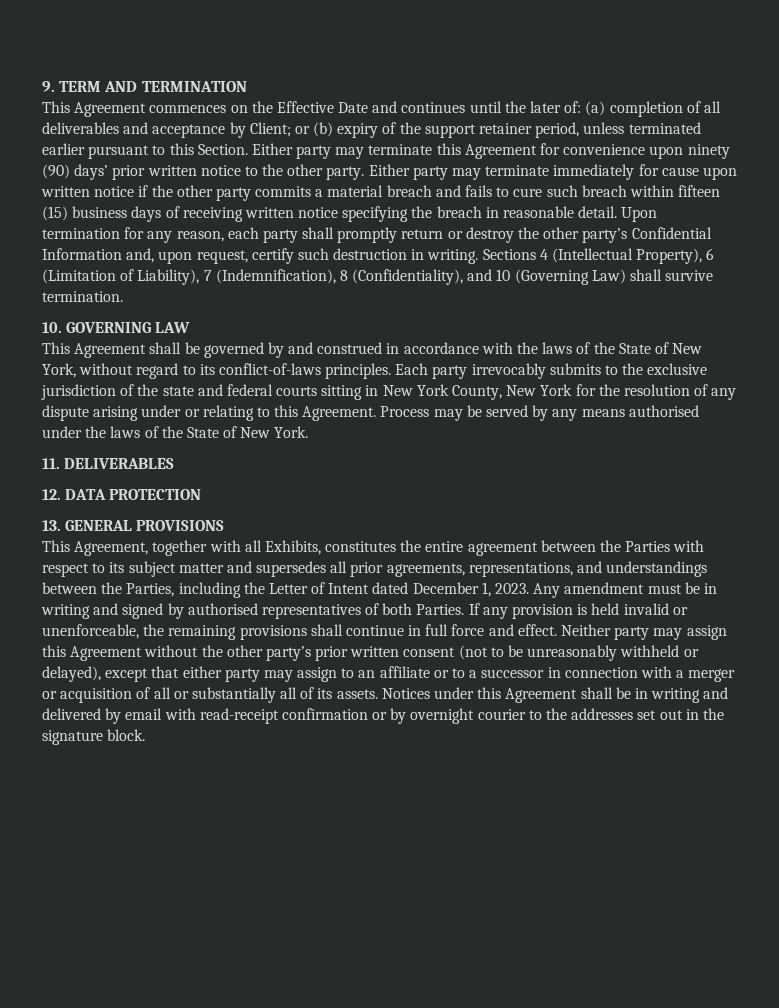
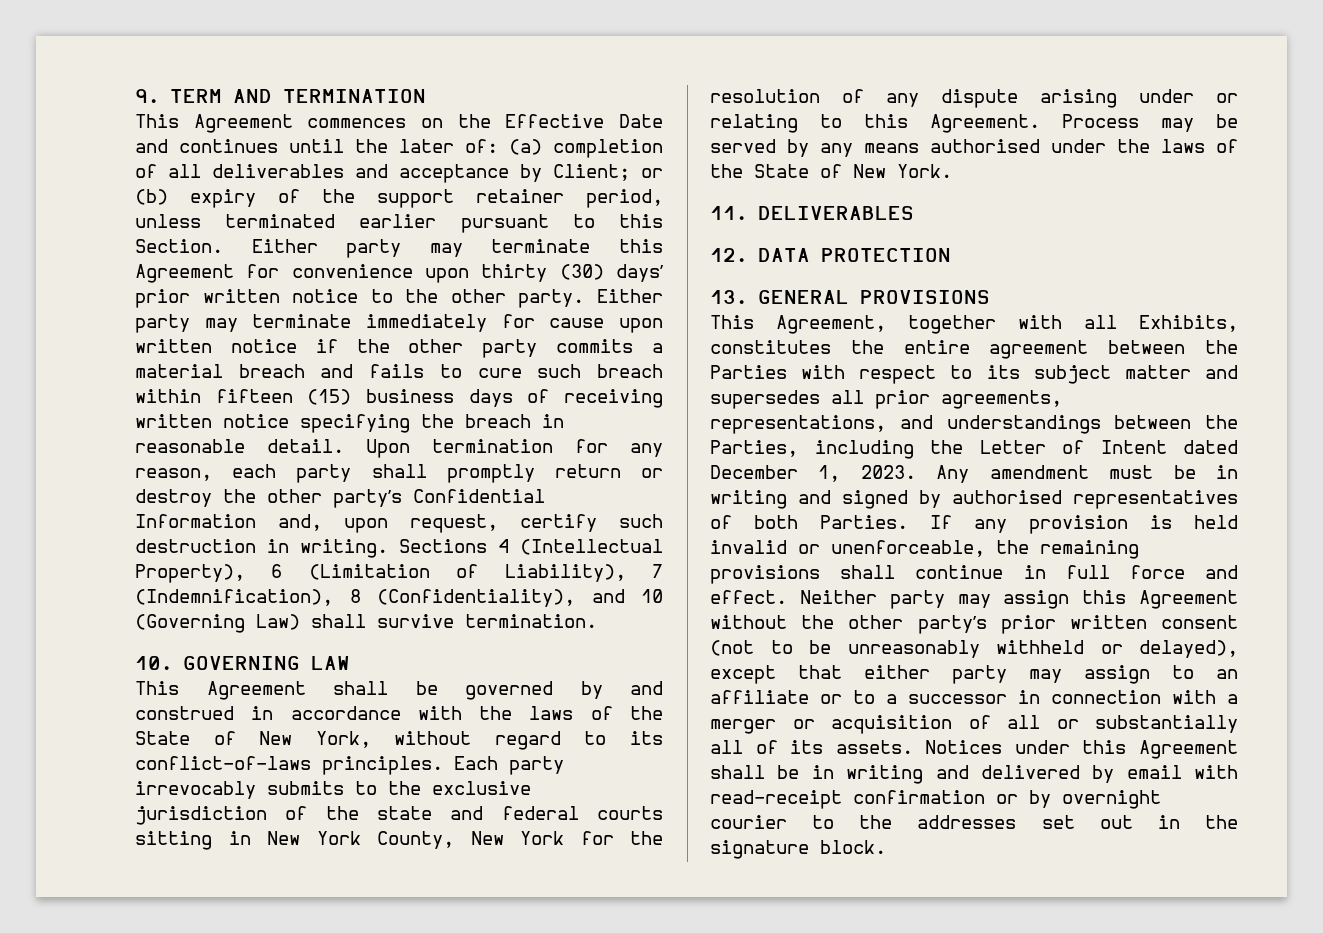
- Either party may terminate this Agreement for convenience upon ninety (90) days’ prior written notice to the other party.
+ Either party may terminate this Agreement for convenience upon thirty (30) days’ prior written notice to the other party.

